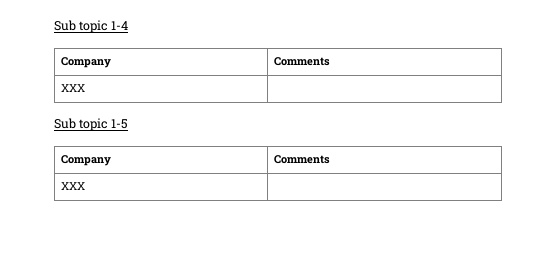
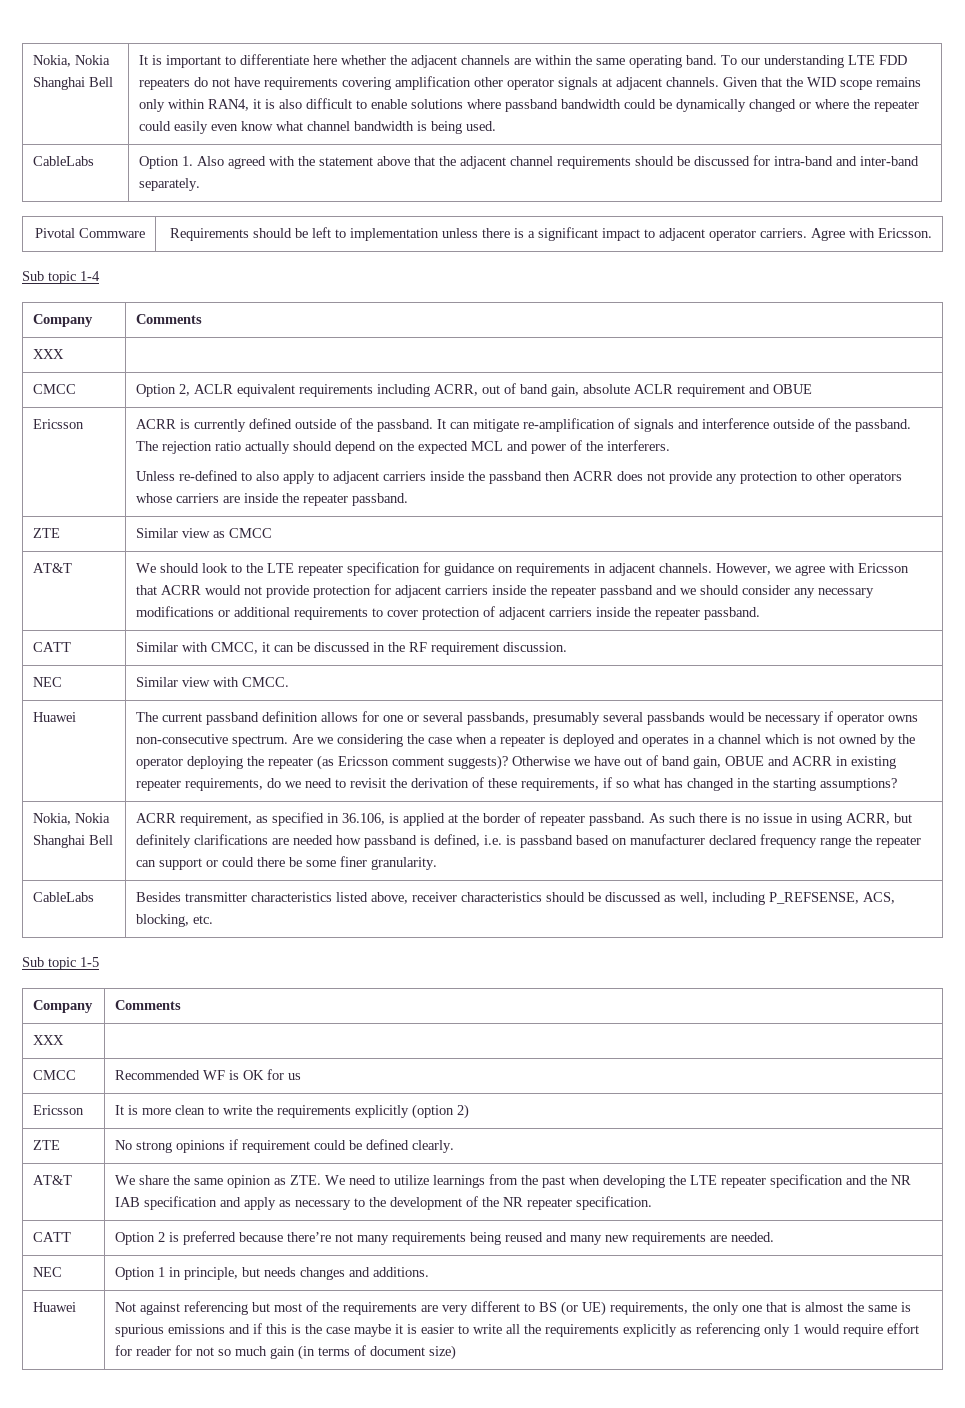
+ Nokia, Nokia Shanghai Bell | It is important to differentiate here whether the adjacent channels are within the same operating band. To our understanding LTE FDD repeaters do not have requirements covering amplification other operator signals at adjacent channels. Given that the WID scope remains only within RAN4, it is also difficult to enable solutions where passband bandwidth could be dynamically changed or where the repeater could easily even know what channel bandwidth is being used.
+ CableLabs | Option 1. Also agreed with the statement above that the adjacent channel requirements should be discussed for intra-band and inter-band separately.
+ Pivotal Commware | Requirements should be left to implementation unless there is a significant impact to adjacent operator carriers. Agree with Ericsson.
+ CMCC | Option 2, ACLR equivalent requirements including ACRR, out of band gain, absolute ACLR requirement and OBUE
+ Ericsson | ACRR is currently defined outside of the passband. It can mitigate re-amplification of signals and interference outside of the passband. The rejection ratio actually should depend on the expected MCL and power of the interferers.
+ Unless re-defined to also apply to adjacent carriers inside the passband then ACRR does not provide any protection to other operators whose carriers are inside the repeater passband.
+ ZTE | Similar view as CMCC
+ AT&T | We should look to the LTE repeater specification for guidance on requirements in adjacent channels. However, we agree with Ericsson that ACRR would not provide protection for adjacent carriers inside the repeater passband and we should consider any necessary modifications or additional requirements to cover protection of adjacent carriers inside the repeater passband.
+ CATT | Similar with CMCC, it can be discussed in the RF requirement discussion.
+ NEC | Similar view with CMCC.
+ Huawei | The current passband definition allows for one or several passbands, presumably several passbands would be necessary if operator owns non-consecutive spectrum. Are we considering the case when a repeater is deployed and operates in a channel which is not owned by the operator deploying the repeater (as Ericsson comment suggests)? Otherwise we have out of band gain, OBUE and ACRR in existing repeater requirements, do we need to revisit the derivation of these requirements, if so what has changed in the starting assumptions?
+ Nokia, Nokia Shanghai Bell | ACRR requirement, as specified in 36.106, is applied at the border of repeater passband. As such there is no issue in using ACRR, but definitely clarifications are needed how passband is defined, i.e. is passband based on manufacturer declared frequency range the repeater can support or could there be some finer granularity.
+ CableLabs | Besides transmitter characteristics listed above, receiver characteristics should be discussed as well, including P_REFSENSE, ACS, blocking, etc.
+ CMCC | Recommended WF is OK for us
+ Ericsson | It is more clean to write the requirements explicitly (option 2)
+ ZTE | No strong opinions if requirement could be defined clearly.
+ AT&T | We share the same opinion as ZTE. We need to utilize learnings from the past when developing the LTE repeater specification and the NR IAB specification and apply as necessary to the development of the NR repeater specification.
+ CATT | Option 2 is preferred because there’re not many requirements being reused and many new requirements are needed.
+ NEC | Option 1 in principle, but needs changes and additions.
+ Huawei | Not against referencing but most of the requirements are very different to BS (or UE) requirements, the only one that is almost the same is spurious emissions and if this is the case maybe it is easier to write all the requirements explicitly as referencing only 1 would require effort for reader for not so much gain (in terms of document size)

